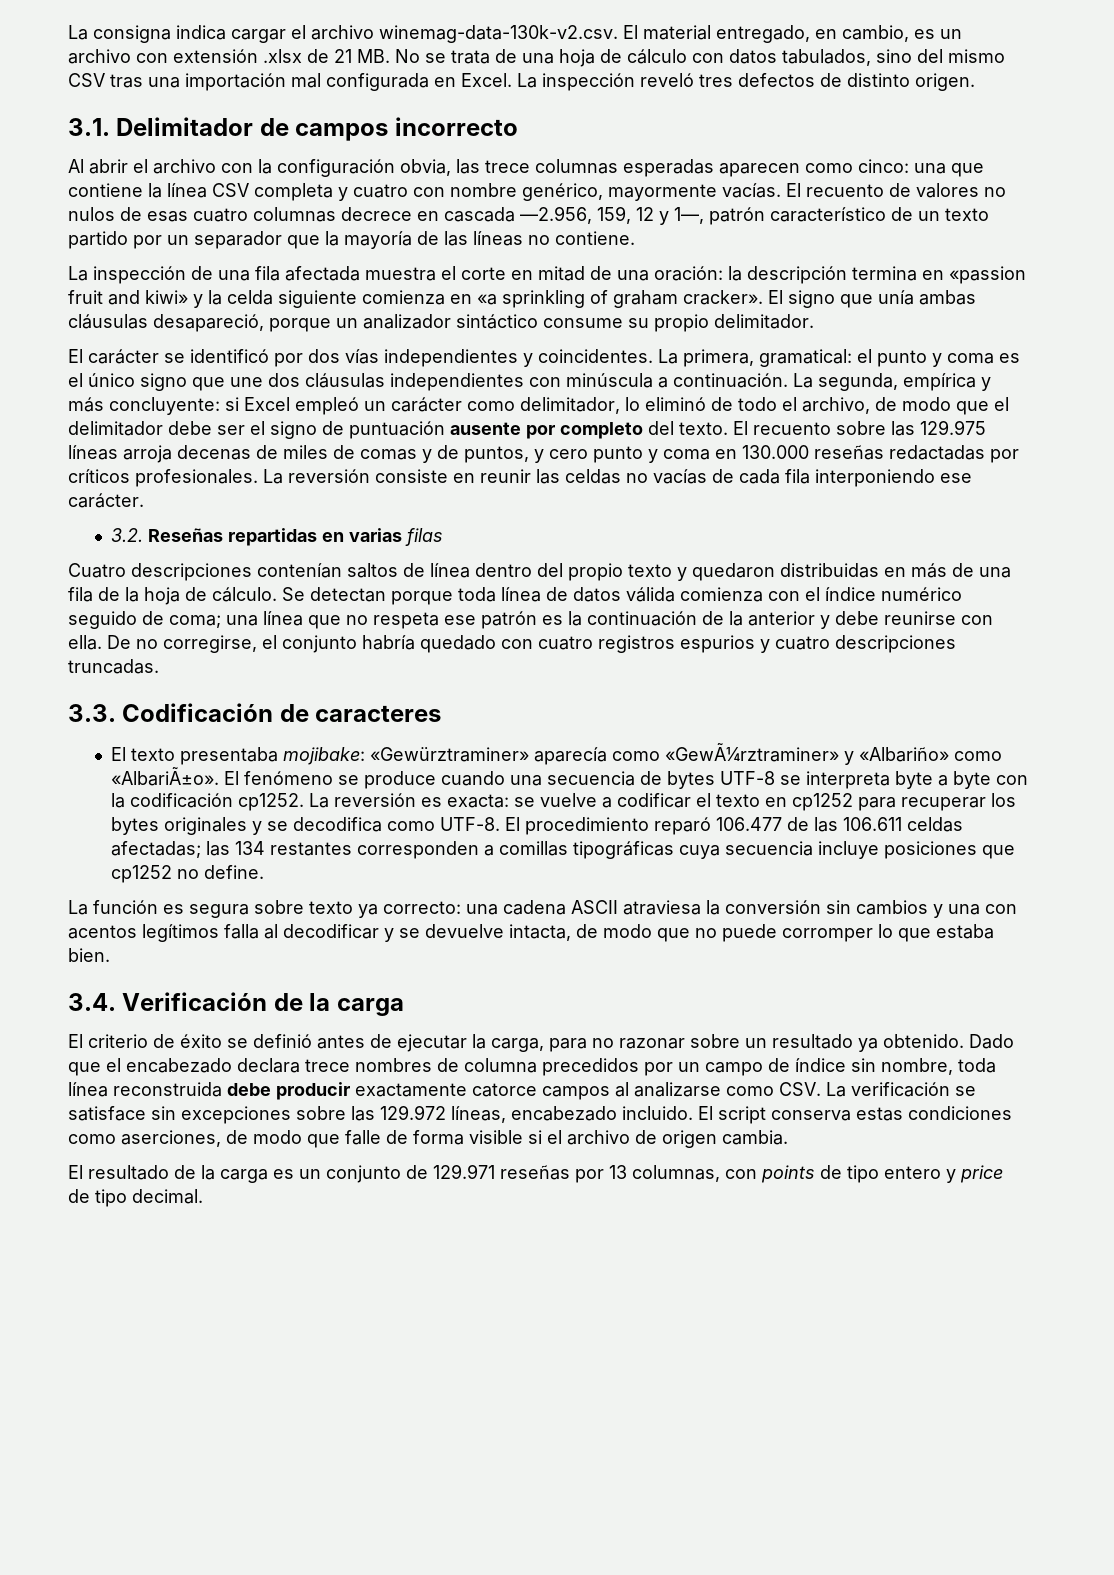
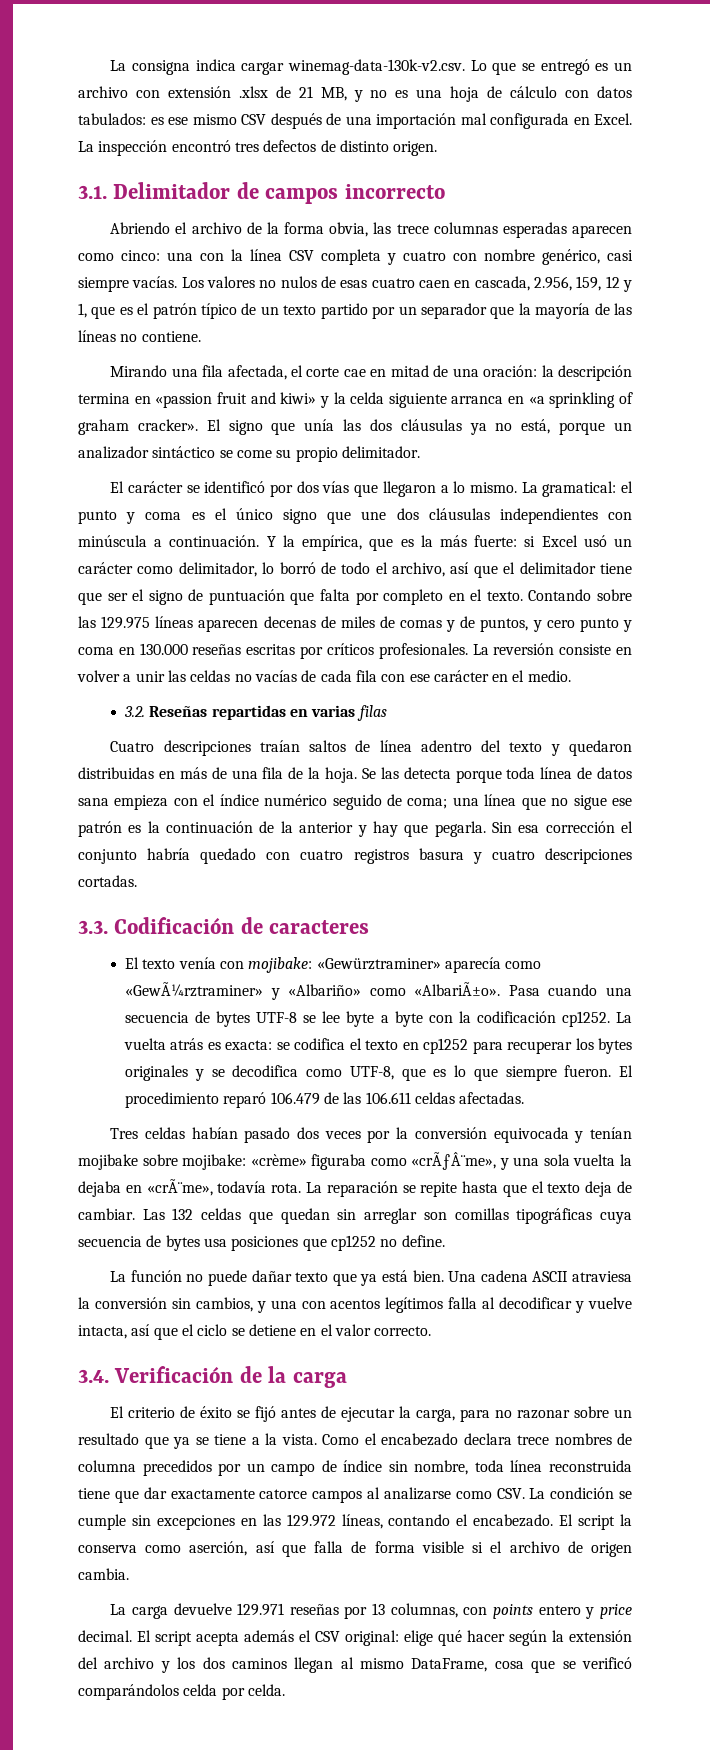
- La consigna indica cargar el archivo winemag-data-130k-v2.csv. El material entregado, en cambio, es un archivo con extensión .xlsx de 21 MB. No se trata de una hoja de cálculo con datos tabulados, sino del mismo CSV tras una importación mal configurada en Excel.
+ La consigna indica cargar winemag-data-130k-v2.csv. Lo que se entregó es un archivo con extensión .xlsx de 21 MB, y no es una hoja de cálculo con datos tabulados: es ese mismo CSV después de una importación mal configurada en Excel.
- La inspección reveló tres defectos de distinto origen.
+ La inspección encontró tres defectos de distinto origen.
- Al abrir el archivo con la configuración obvia, las trece columnas esperadas aparecen como cinco: una que contiene la línea CSV completa y cuatro con nombre genérico, mayormente vacías. El recuento de valores no nulos de esas cuatro columnas decrece en cascada —2.956, 159, 12 y 1—, patrón característico de un texto partido por un separador que la mayoría de las líneas no contiene.
+ Abriendo el archivo de la forma obvia, las trece columnas esperadas aparecen como cinco: una con la línea CSV completa y cuatro con nombre genérico, casi siempre vacías. Los valores no nulos de esas cuatro caen en cascada, 2.956, 159, 12 y 1, que es el patrón típico de un texto partido por un separador que la mayoría de las líneas no contiene.
- La inspección de una fila afectada muestra el corte en mitad de una oración: la descripción termina en «passion fruit and kiwi» y la celda siguiente comienza en «a sprinkling of graham cracker».
+ Mirando una fila afectada, el corte cae en mitad de una oración: la descripción termina en «passion fruit and kiwi» y la celda siguiente arranca en «a sprinkling of graham cracker».
- El signo que unía ambas cláusulas desapareció, porque un analizador sintáctico consume su propio delimitador.
+ El signo que unía las dos cláusulas ya no está, porque un analizador sintáctico se come su propio delimitador.
- El carácter se identificó por dos vías independientes y coincidentes. La primera, gramatical: el punto y coma es el único signo que une dos cláusulas independientes con minúscula a continuación.
+ El carácter se identificó por dos vías que llegaron a lo mismo. La gramatical: el punto y coma es el único signo que une dos cláusulas independientes con minúscula a continuación.
- La segunda, empírica y más concluyente: si Excel empleó un carácter como delimitador, lo eliminó de todo el archivo, de modo que el delimitador debe ser el signo de puntuación ausente por completo del texto. El recuento sobre las 129.975 líneas arroja decenas de miles de comas y de puntos, y cero punto y coma en 130.000 reseñas redactadas por críticos profesionales.
+ Y la empírica, que es la más fuerte: si Excel usó un carácter como delimitador, lo borró de todo el archivo, así que el delimitador tiene que ser el signo de puntuación que falta por completo en el texto. Contando sobre las 129.975 líneas aparecen decenas de miles de comas y de puntos, y cero punto y coma en 130.000 reseñas escritas por críticos profesionales.
- La reversión consiste en reunir las celdas no vacías de cada fila interponiendo ese carácter.
+ La reversión consiste en volver a unir las celdas no vacías de cada fila con ese carácter en el medio.
- Cuatro descripciones contenían saltos de línea dentro del propio texto y quedaron distribuidas en más de una fila de la hoja de cálculo. Se detectan porque toda línea de datos válida comienza con el índice numérico seguido de coma; una línea que no respeta ese patrón es la continuación de la anterior y debe reunirse con ella. De no corregirse, el conjunto habría quedado con cuatro registros espurios y cuatro descripciones truncadas.
+ Cuatro descripciones traían saltos de línea adentro del texto y quedaron distribuidas en más de una fila de la hoja. Se las detecta porque toda línea de datos sana empieza con el índice numérico seguido de coma; una línea que no sigue ese patrón es la continuación de la anterior y hay que pegarla. Sin esa corrección el conjunto habría quedado con cuatro registros basura y cuatro descripciones cortadas.
- El texto presentaba mojibake: «Gewürztraminer» aparecía como «GewÃ¼rztraminer» y «Albariño» como «AlbariÃ±o».
+ El texto venía con mojibake: «Gewürztraminer» aparecía como «GewÃ¼rztraminer» y «Albariño» como «AlbariÃ±o».
- El fenómeno se produce cuando una secuencia de bytes UTF-8 se interpreta byte a byte con la codificación cp1252.
+ Pasa cuando una secuencia de bytes UTF-8 se lee byte a byte con la codificación cp1252.
- La reversión es exacta: se vuelve a codificar el texto en cp1252 para recuperar los bytes originales y se decodifica como UTF-8.
+ La vuelta atrás es exacta: se codifica el texto en cp1252 para recuperar los bytes originales y se decodifica como UTF-8, que es lo que siempre fueron.
- El procedimiento reparó 106.477 de las 106.611 celdas afectadas; las 134 restantes corresponden a comillas tipográficas cuya secuencia incluye posiciones que cp1252 no define.
+ El procedimiento reparó 106.479 de las 106.611 celdas afectadas.
+ Tres celdas habían pasado dos veces por la conversión equivocada y tenían mojibake sobre mojibake: «crème» figuraba como «crÃƒÂ¨me», y una sola vuelta la dejaba en «crÃ¨me», todavía rota. La reparación se repite hasta que el texto deja de cambiar. Las 132 celdas que quedan sin arreglar son comillas tipográficas cuya secuencia de bytes usa posiciones que cp1252 no define.
- La función es segura sobre texto ya correcto: una cadena ASCII atraviesa la conversión sin cambios y una con acentos legítimos falla al decodificar y se devuelve intacta, de modo que no puede corromper lo que estaba bien.
+ La función no puede dañar texto que ya está bien. Una cadena ASCII atraviesa la conversión sin cambios, y una con acentos legítimos falla al decodificar y vuelve intacta, así que el ciclo se detiene en el valor correcto.
- El criterio de éxito se definió antes de ejecutar la carga, para no razonar sobre un resultado ya obtenido. Dado que el encabezado declara trece nombres de columna precedidos por un campo de índice sin nombre, toda línea reconstruida debe producir exactamente catorce campos al analizarse como CSV. La verificación se satisface sin excepciones sobre las 129.972 líneas, encabezado incluido. El script conserva estas condiciones como aserciones, de modo que falle de forma visible si el archivo de origen cambia.
+ El criterio de éxito se fijó antes de ejecutar la carga, para no razonar sobre un resultado que ya se tiene a la vista. Como el encabezado declara trece nombres de columna precedidos por un campo de índice sin nombre, toda línea reconstruida tiene que dar exactamente catorce campos al analizarse como CSV. La condición se cumple sin excepciones en las 129.972 líneas, contando el encabezado. El script la conserva como aserción, así que falla de forma visible si el archivo de origen cambia.
- El resultado de la carga es un conjunto de 129.971 reseñas por 13 columnas, con points de tipo entero y price de tipo decimal.
+ La carga devuelve 129.971 reseñas por 13 columnas, con points entero y price decimal. El script acepta además el CSV original: elige qué hacer según la extensión del archivo y los dos caminos llegan al mismo DataFrame, cosa que se verificó comparándolos celda por celda.

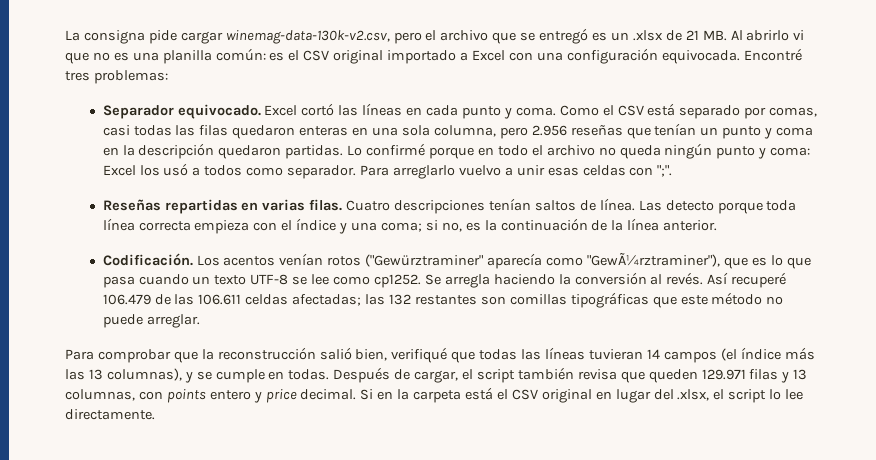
- La consigna indica cargar winemag-data-130k-v2.csv. Lo que se entregó es un archivo con extensión .xlsx de 21 MB, y no es una hoja de cálculo con datos tabulados: es ese mismo CSV después de una importación mal configurada en Excel. La inspección encontró tres defectos de distinto origen.
- 3.1. Delimitador de campos incorrecto
- Abriendo el archivo de la forma obvia, las trece columnas esperadas aparecen como cinco: una con la línea CSV completa y cuatro con nombre genérico, casi siempre vacías. Los valores no nulos de esas cuatro caen en cascada, 2.956, 159, 12 y 1, que es el patrón típico de un texto partido por un separador que la mayoría de las líneas no contiene.
- Mirando una fila afectada, el corte cae en mitad de una oración: la descripción termina en «passion fruit and kiwi» y la celda siguiente arranca en «a sprinkling of graham cracker». El signo que unía las dos cláusulas ya no está, porque un analizador sintáctico se come su propio delimitador.
- El carácter se identificó por dos vías que llegaron a lo mismo. La gramatical: el punto y coma es el único signo que une dos cláusulas independientes con minúscula a continuación. Y la empírica, que es la más fuerte: si Excel usó un carácter como delimitador, lo borró de todo el archivo, así que el delimitador tiene que ser el signo de puntuación que falta por completo en el texto. Contando sobre las 129.975 líneas aparecen decenas de miles de comas y de puntos, y cero punto y coma en 130.000 reseñas escritas por críticos profesionales. La reversión consiste en volver a unir las celdas no vacías de cada fila con ese carácter en el medio.
- 3.2. Reseñas repartidas en varias filas
- Cuatro descripciones traían saltos de línea adentro del texto y quedaron distribuidas en más de una fila de la hoja. Se las detecta porque toda línea de datos sana empieza con el índice numérico seguido de coma; una línea que no sigue ese patrón es la continuación de la anterior y hay que pegarla. Sin esa corrección el conjunto habría quedado con cuatro registros basura y cuatro descripciones cortadas.
- 3.3. Codificación de caracteres
- El texto venía con mojibake: «Gewürztraminer» aparecía como «GewÃ¼rztraminer» y «Albariño» como «AlbariÃ±o». Pasa cuando una secuencia de bytes UTF-8 se lee byte a byte con la codificación cp1252. La vuelta atrás es exacta: se codifica el texto en cp1252 para recuperar los bytes originales y se decodifica como UTF-8, que es lo que siempre fueron. El procedimiento reparó 106.479 de las 106.611 celdas afectadas.
- Tres celdas habían pasado dos veces por la conversión equivocada y tenían mojibake sobre mojibake: «crème» figuraba como «crÃƒÂ¨me», y una sola vuelta la dejaba en «crÃ¨me», todavía rota. La reparación se repite hasta que el texto deja de cambiar. Las 132 celdas que quedan sin arreglar son comillas tipográficas cuya secuencia de bytes usa posiciones que cp1252 no define.
- La función no puede dañar texto que ya está bien. Una cadena ASCII atraviesa la conversión sin cambios, y una con acentos legítimos falla al decodificar y vuelve intacta, así que el ciclo se detiene en el valor correcto.
- 3.4. Verificación de la carga
- El criterio de éxito se fijó antes de ejecutar la carga, para no razonar sobre un resultado que ya se tiene a la vista. Como el encabezado declara trece nombres de columna precedidos por un campo de índice sin nombre, toda línea reconstruida tiene que dar exactamente catorce campos al analizarse como CSV. La condición se cumple sin excepciones en las 129.972 líneas, contando el encabezado. El script la conserva como aserción, así que falla de forma visible si el archivo de origen cambia.
- La carga devuelve 129.971 reseñas por 13 columnas, con points entero y price decimal.
+ La consigna pide cargar winemag-data-130k-v2.csv, pero el archivo que se entregó es un .xlsx de 21 MB. Al abrirlo vi que no es una planilla común: es el CSV original importado a Excel con una configuración equivocada. Encontré tres problemas:
+ Separador equivocado. Excel cortó las líneas en cada punto y coma. Como el CSV está separado por comas, casi todas las filas quedaron enteras en una sola columna, pero 2.956 reseñas que tenían un punto y coma en la descripción quedaron partidas. Lo confirmé porque en todo el archivo no queda ningún punto y coma: Excel los usó a todos como separador. Para arreglarlo vuelvo a unir esas celdas con ";".
+ Reseñas repartidas en varias filas. Cuatro descripciones tenían saltos de línea. Las detecto porque toda línea correcta empieza con el índice y una coma; si no, es la continuación de la línea anterior.
+ Codificación. Los acentos venían rotos ("Gewürztraminer" aparecía como "GewÃ¼rztraminer"), que es lo que pasa cuando un texto UTF-8 se lee como cp1252. Se arregla haciendo la conversión al revés. Así recuperé 106.479 de las 106.611 celdas afectadas; las 132 restantes son comillas tipográficas que este método no puede arreglar.
+ Para comprobar que la reconstrucción salió bien, verifiqué que todas las líneas tuvieran 14 campos (el índice más las 13 columnas), y se cumple en todas. Después de cargar, el script también revisa que queden 129.971 filas y 13 columnas, con points entero y price decimal.
- El script acepta además el CSV original: elige qué hacer según la extensión del archivo y los dos caminos llegan al mismo DataFrame, cosa que se verificó comparándolos celda por celda.
+ Si en la carpeta está el CSV original en lugar del .xlsx, el script lo lee directamente.

